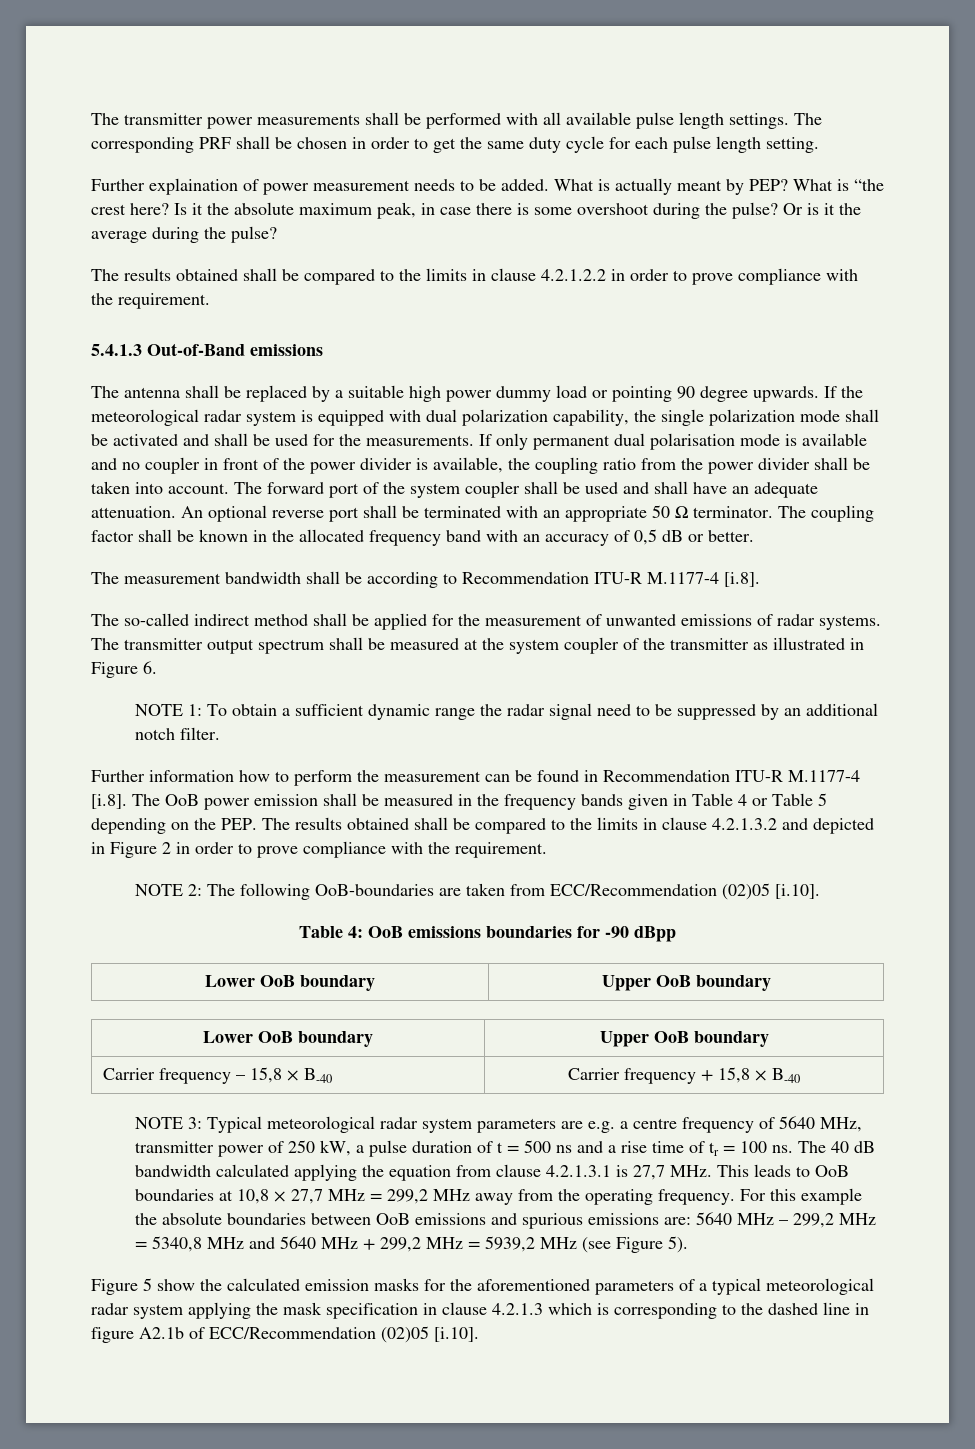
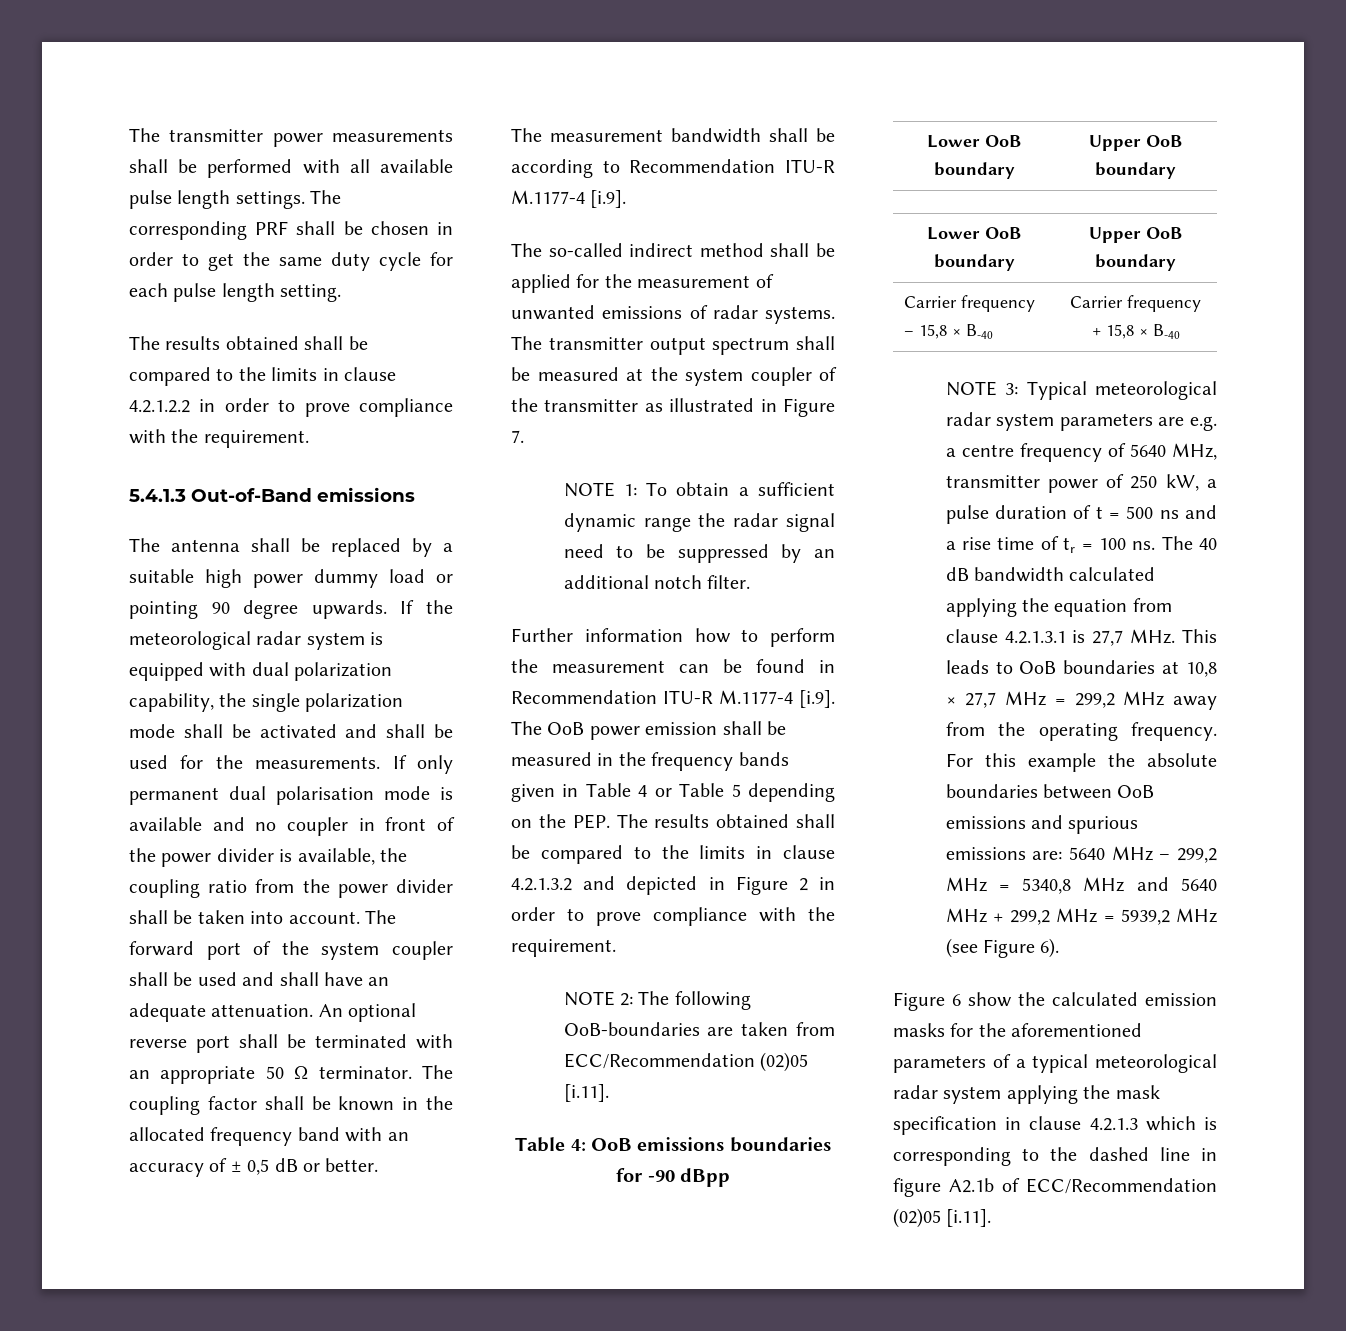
- Further explaination of power measurement needs to be added. What is actually meant by PEP? What is “the crest here? Is it the absolute maximum peak, in case there is some overshoot during the pulse? Or is it the average during the pulse?
- The coupling factor shall be known in the allocated frequency band with an accuracy of 0,5 dB or better.
+ The coupling factor shall be known in the allocated frequency band with an accuracy of ± 0,5 dB or better.
- The measurement bandwidth shall be according to Recommendation ITU-R M.1177-4 [i.8].
+ The measurement bandwidth shall be according to Recommendation ITU-R M.1177-4 [i.9].
- The transmitter output spectrum shall be measured at the system coupler of the transmitter as illustrated in Figure 6.
+ The transmitter output spectrum shall be measured at the system coupler of the transmitter as illustrated in Figure 7.
- Further information how to perform the measurement can be found in Recommendation ITU-R M.1177-4 [i.8]. The OoB power emission shall be measured in the frequency bands given in Table 4 or Table 5 depending on the PEP. The results obtained shall be compared to the limits in clause 4.2.1.3.2 and depicted in Figure 2 in order to prove compliance with the requirement.
+ Further information how to perform the measurement can be found in Recommendation ITU-R M.1177-4 [i.9]. The OoB power emission shall be measured in the frequency bands given in Table 4 or Table 5 depending on the PEP. The results obtained shall be compared to the limits in clause 4.2.1.3.2 and depicted in Figure 2 in order to prove compliance with the requirement.
- NOTE 2: The following OoB-boundaries are taken from ECC/Recommendation (02)05 [i.10].
+ NOTE 2: The following OoB-boundaries are taken from ECC/Recommendation (02)05 [i.11].
- 5640 MHz – 299,2 MHz = 5340,8 MHz and 5640 MHz + 299,2 MHz = 5939,2 MHz (see Figure 5).
- Figure 5 show the calculated emission masks for the aforementioned parameters of a typical meteorological radar system applying the mask specification in clause 4.2.1.3 which is corresponding to the dashed line in figure A2.1b of ECC/Recommendation (02)05 [i.10].
+ 5640 MHz – 299,2 MHz = 5340,8 MHz and 5640 MHz + 299,2 MHz = 5939,2 MHz (see Figure 6).
+ Figure 6 show the calculated emission masks for the aforementioned parameters of a typical meteorological radar system applying the mask specification in clause 4.2.1.3 which is corresponding to the dashed line in figure A2.1b of ECC/Recommendation (02)05 [i.11].

